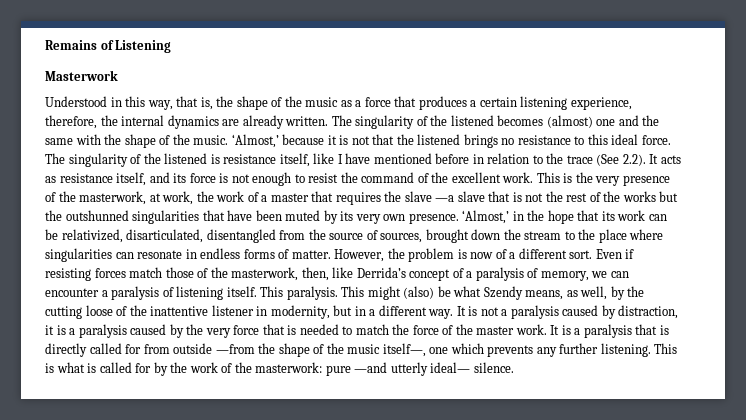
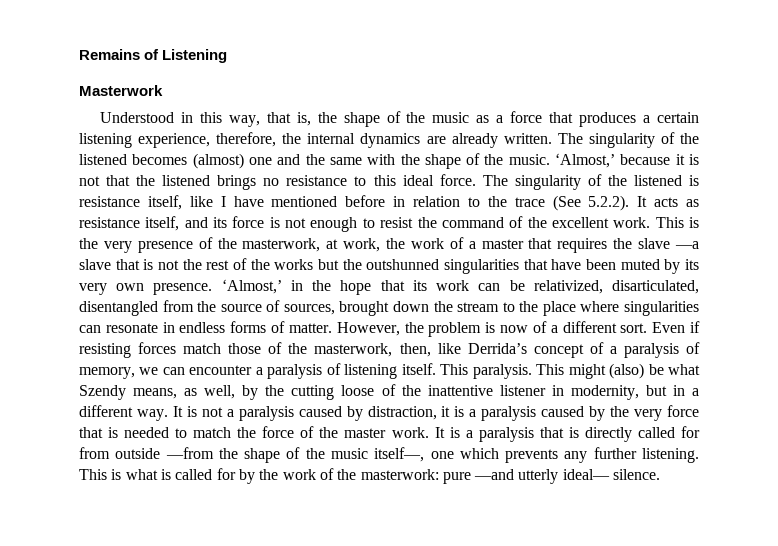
- The singularity of the listened is resistance itself, like I have mentioned before in relation to the trace (See 2.2). It acts as resistance itself, and its force is not enough to resist the command of the excellent work.
+ The singularity of the listened is resistance itself, like I have mentioned before in relation to the trace (See 5.2.2). It acts as resistance itself, and its force is not enough to resist the command of the excellent work.

